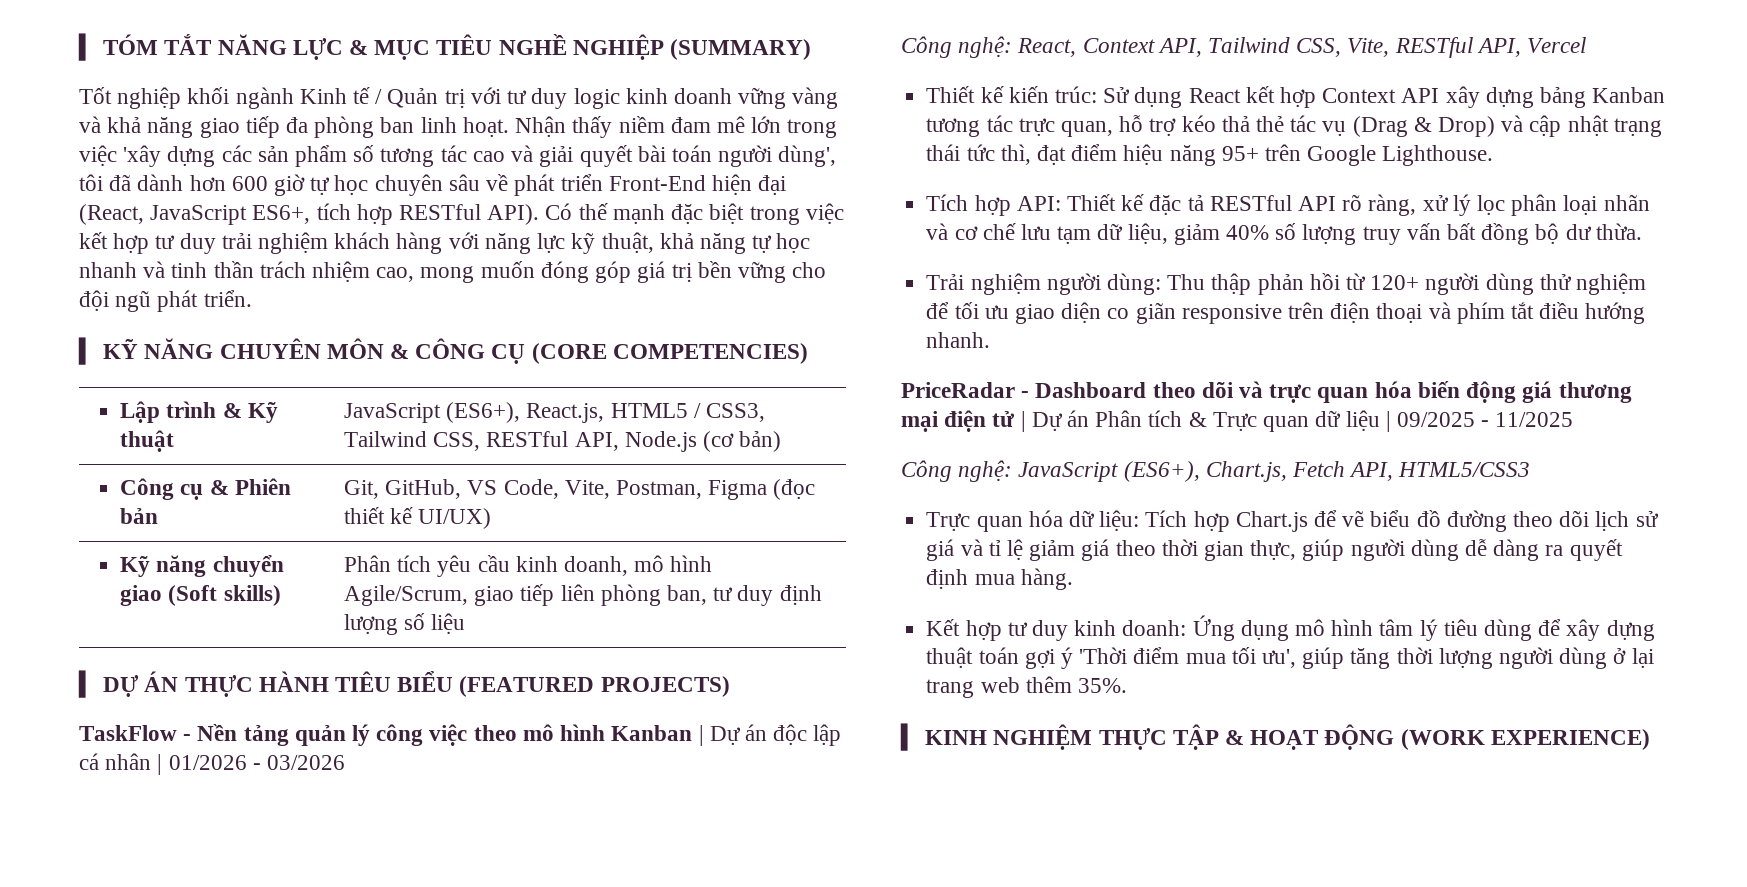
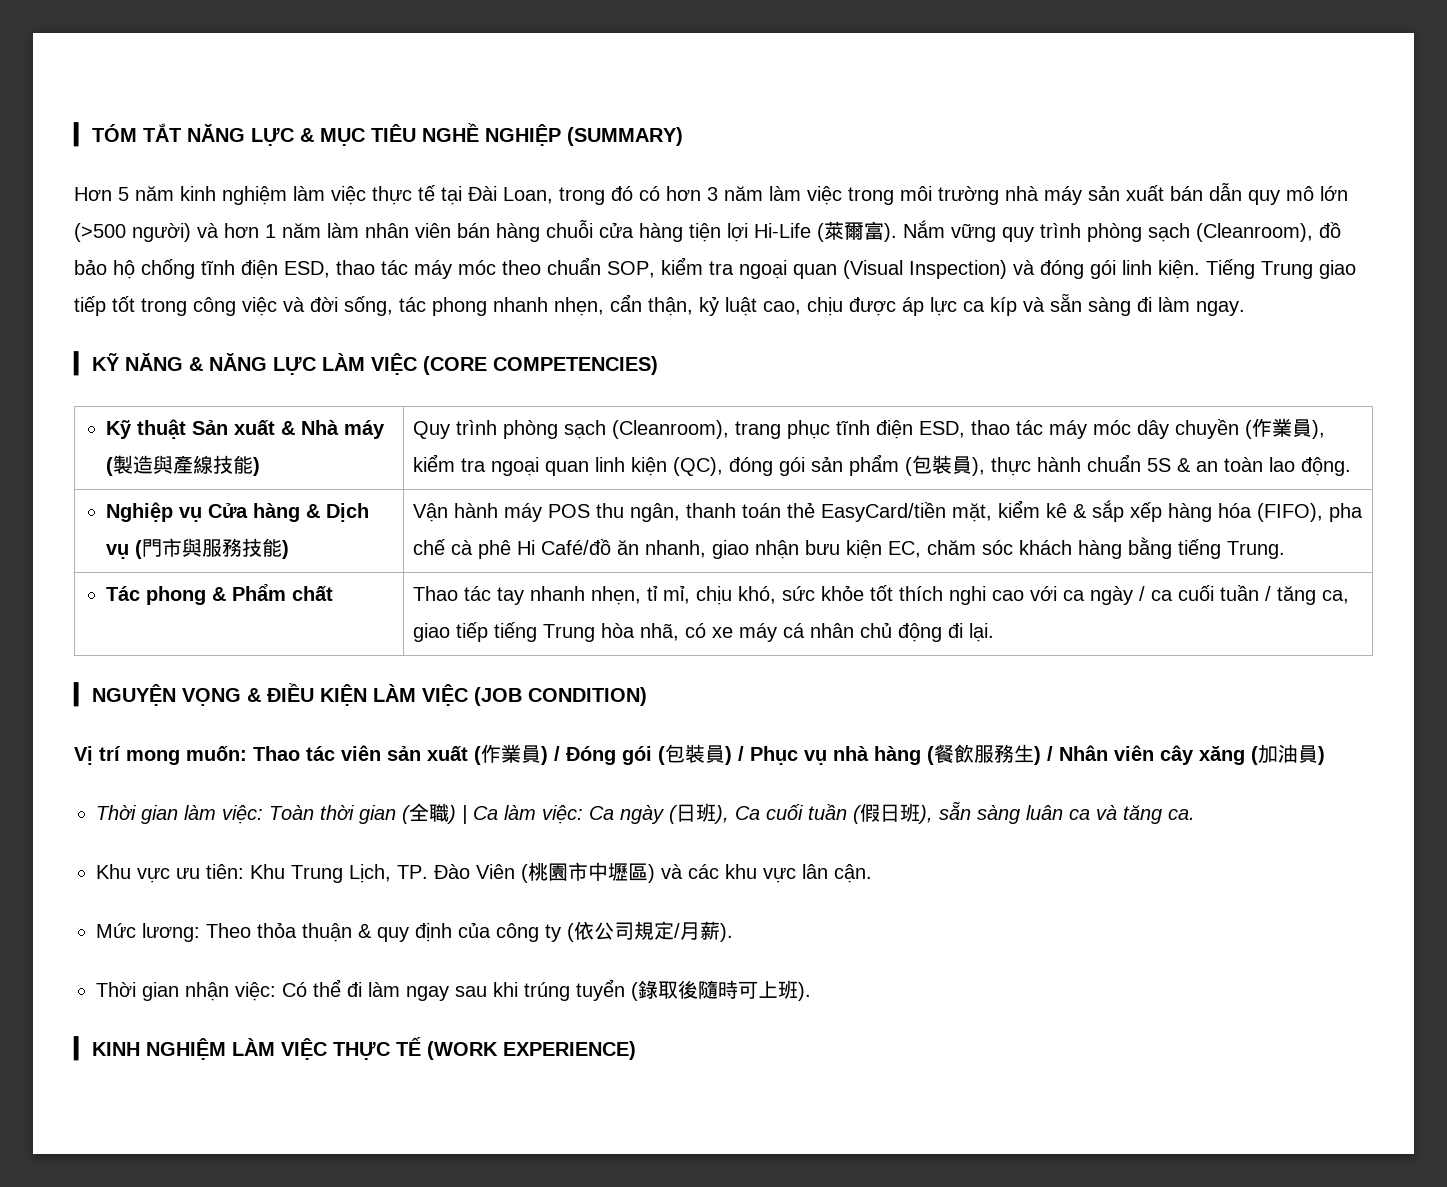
- Tốt nghiệp khối ngành Kinh tế / Quản trị với tư duy logic kinh doanh vững vàng và khả năng giao tiếp đa phòng ban linh hoạt. Nhận thấy niềm đam mê lớn trong việc 'xây dựng các sản phẩm số tương tác cao và giải quyết bài toán người dùng', tôi đã dành hơn 600 giờ tự học chuyên sâu về phát triển Front-End hiện đại (React, JavaScript ES6+, tích hợp RESTful API). Có thế mạnh đặc biệt trong việc kết hợp tư duy trải nghiệm khách hàng với năng lực kỹ thuật, khả năng tự học nhanh và tinh thần trách nhiệm cao, mong muốn đóng góp giá trị bền vững cho đội ngũ phát triển.
- ▍ KỸ NĂNG CHUYÊN MÔN & CÔNG CỤ (CORE COMPETENCIES)
+ Hơn 5 năm kinh nghiệm làm việc thực tế tại Đài Loan, trong đó có hơn 3 năm làm việc trong môi trường nhà máy sản xuất bán dẫn quy mô lớn (>500 người) và hơn 1 năm làm nhân viên bán hàng chuỗi cửa hàng tiện lợi Hi-Life (萊爾富). Nắm vững quy trình phòng sạch (Cleanroom), đồ bảo hộ chống tĩnh điện ESD, thao tác máy móc theo chuẩn SOP, kiểm tra ngoại quan (Visual Inspection) và đóng gói linh kiện. Tiếng Trung giao tiếp tốt trong công việc và đời sống, tác phong nhanh nhẹn, cẩn thận, kỷ luật cao, chịu được áp lực ca kíp và sẵn sàng đi làm ngay.
+ ▍ KỸ NĂNG & NĂNG LỰC LÀM VIỆC (CORE COMPETENCIES)
- Lập trình & Kỹ thuật | JavaScript (ES6+), React.js, HTML5 / CSS3, Tailwind CSS, RESTful API, Node.js (cơ bản)
- Công cụ & Phiên bản | Git, GitHub, VS Code, Vite, Postman, Figma (đọc thiết kế UI/UX)
- Kỹ năng chuyển giao (Soft skills) | Phân tích yêu cầu kinh doanh, mô hình Agile/Scrum, giao tiếp liên phòng ban, tư duy định lượng số liệu
- ▍ DỰ ÁN THỰC HÀNH TIÊU BIỂU (FEATURED PROJECTS)
- TaskFlow - Nền tảng quản lý công việc theo mô hình Kanban | Dự án độc lập cá nhân | 01/2026 - 03/2026
- Công nghệ: React, Context API, Tailwind CSS, Vite, RESTful API, Vercel
- Thiết kế kiến trúc: Sử dụng React kết hợp Context API xây dựng bảng Kanban tương tác trực quan, hỗ trợ kéo thả thẻ tác vụ (Drag & Drop) và cập nhật trạng thái tức thì, đạt điểm hiệu năng 95+ trên Google Lighthouse.
- Tích hợp API: Thiết kế đặc tả RESTful API rõ ràng, xử lý lọc phân loại nhãn và cơ chế lưu tạm dữ liệu, giảm 40% số lượng truy vấn bất đồng bộ dư thừa.
- Trải nghiệm người dùng: Thu thập phản hồi từ 120+ người dùng thử nghiệm để tối ưu giao diện co giãn responsive trên điện thoại và phím tắt điều hướng nhanh.
- PriceRadar - Dashboard theo dõi và trực quan hóa biến động giá thương mại điện tử | Dự án Phân tích & Trực quan dữ liệu | 09/2025 - 11/2025
- Công nghệ: JavaScript (ES6+), Chart.js, Fetch API, HTML5/CSS3
- Trực quan hóa dữ liệu: Tích hợp Chart.js để vẽ biểu đồ đường theo dõi lịch sử giá và tỉ lệ giảm giá theo thời gian thực, giúp người dùng dễ dàng ra quyết định mua hàng.
- Kết hợp tư duy kinh doanh: Ứng dụng mô hình tâm lý tiêu dùng để xây dựng thuật toán gợi ý 'Thời điểm mua tối ưu', giúp tăng thời lượng người dùng ở lại trang web thêm 35%.
- ▍ KINH NGHIỆM THỰC TẬP & HOẠT ĐỘNG (WORK EXPERIENCE)
+ Kỹ thuật Sản xuất & Nhà máy (製造與產線技能) | Quy trình phòng sạch (Cleanroom), trang phục tĩnh điện ESD, thao tác máy móc dây chuyền (作業員), kiểm tra ngoại quan linh kiện (QC), đóng gói sản phẩm (包裝員), thực hành chuẩn 5S & an toàn lao động.
+ Nghiệp vụ Cửa hàng & Dịch vụ (門市與服務技能) | Vận hành máy POS thu ngân, thanh toán thẻ EasyCard/tiền mặt, kiểm kê & sắp xếp hàng hóa (FIFO), pha chế cà phê Hi Café/đồ ăn nhanh, giao nhận bưu kiện EC, chăm sóc khách hàng bằng tiếng Trung.
+ Tác phong & Phẩm chất | Thao tác tay nhanh nhẹn, tỉ mỉ, chịu khó, sức khỏe tốt thích nghi cao với ca ngày / ca cuối tuần / tăng ca, giao tiếp tiếng Trung hòa nhã, có xe máy cá nhân chủ động đi lại.
+ ▍ NGUYỆN VỌNG & ĐIỀU KIỆN LÀM VIỆC (JOB CONDITION)
+ Vị trí mong muốn: Thao tác viên sản xuất (作業員) / Đóng gói (包裝員) / Phục vụ nhà hàng (餐飲服務生) / Nhân viên cây xăng (加油員)
+ Thời gian làm việc: Toàn thời gian (全職) | Ca làm việc: Ca ngày (日班), Ca cuối tuần (假日班), sẵn sàng luân ca và tăng ca.
+ Khu vực ưu tiên: Khu Trung Lịch, TP. Đào Viên (桃園市中壢區) và các khu vực lân cận.
+ Mức lương: Theo thỏa thuận & quy định của công ty (依公司規定/月薪).
+ Thời gian nhận việc: Có thể đi làm ngay sau khi trúng tuyển (錄取後隨時可上班).
+ ▍ KINH NGHIỆM LÀM VIỆC THỰC TẾ (WORK EXPERIENCE)

